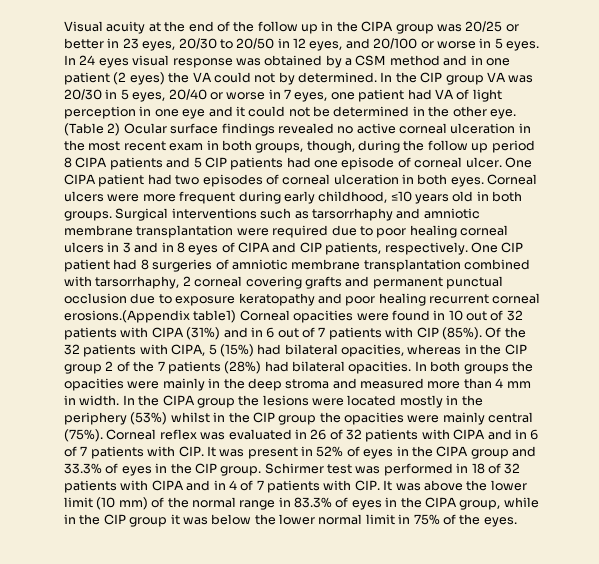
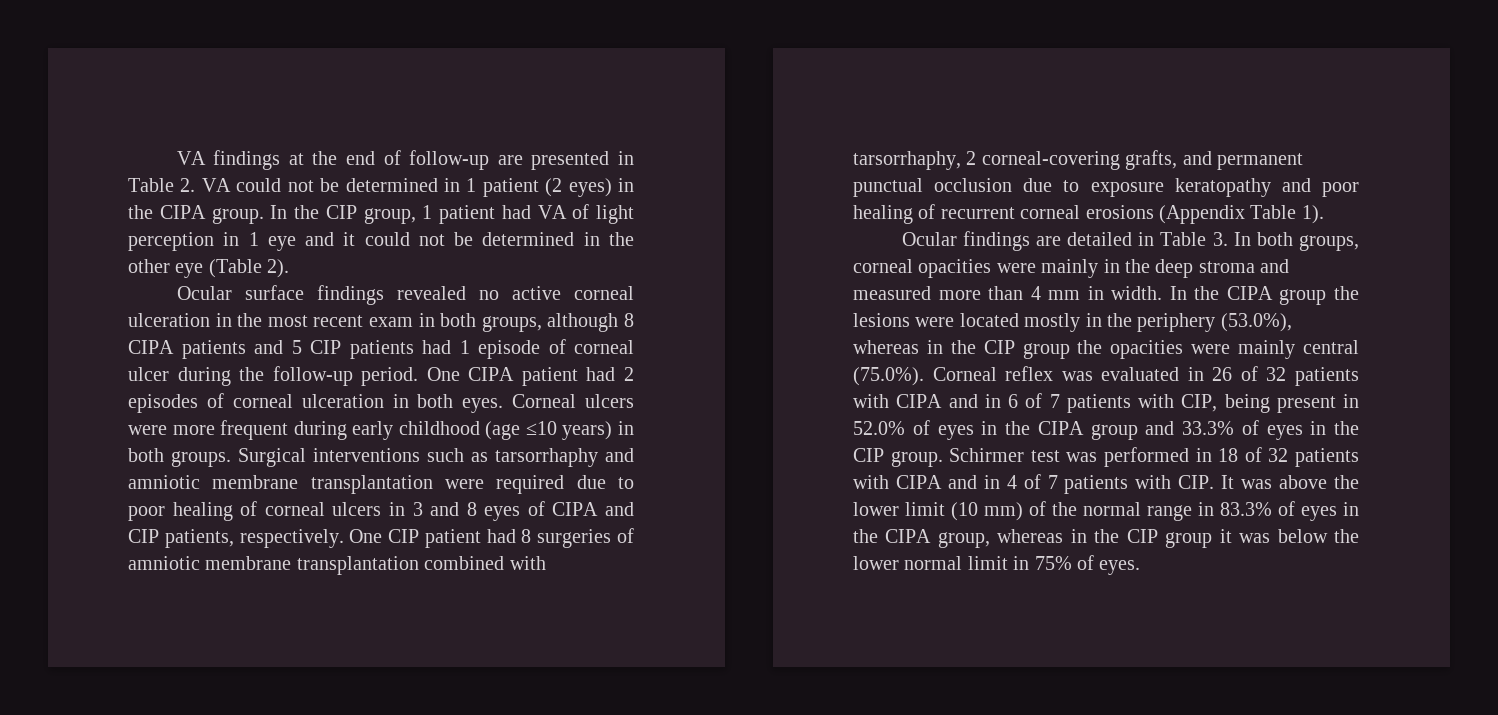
- Visual acuity at the end of the follow up in the CIPA group was 20/25 or better in 23 eyes, 20/30 to 20/50 in 12 eyes, and 20/100 or worse in 5 eyes. In 24 eyes visual response was obtained by a CSM method and in one patient (2 eyes) the VA could not by determined. In the CIP group VA was 20/30 in 5 eyes, 20/40 or worse in 7 eyes, one patient had VA of light perception in one eye and it could not be determined in the other eye. (Table 2) Ocular surface findings revealed no active corneal ulceration in the most recent exam in both groups, though, during the follow up period 8 CIPA patients and 5 CIP patients had one episode of corneal ulcer.
+ VA findings at the end of follow-up are presented in Table 2. VA could not be determined in 1 patient (2 eyes) in the CIPA group. In the CIP group, 1 patient had VA of light perception in 1 eye and it could not be determined in the other eye (Table 2).
+ Ocular surface findings revealed no active corneal ulceration in the most recent exam in both groups, although 8 CIPA patients and 5 CIP patients had 1 episode of corneal ulcer during the follow-up period.
- One CIPA patient had two episodes of corneal ulceration in both eyes.
+ One CIPA patient had 2 episodes of corneal ulceration in both eyes.
- Corneal ulcers were more frequent during early childhood, ≤10 years old in both groups.
+ Corneal ulcers were more frequent during early childhood (age ≤10 years) in both groups.
- Surgical interventions such as tarsorrhaphy and amniotic membrane transplantation were required due to poor healing corneal ulcers in 3 and in 8 eyes of CIPA and CIP patients, respectively.
+ Surgical interventions such as tarsorrhaphy and amniotic membrane transplantation were required due to poor healing of corneal ulcers in 3 and 8 eyes of CIPA and CIP patients, respectively.
- One CIP patient had 8 surgeries of amniotic membrane transplantation combined with tarsorrhaphy, 2 corneal covering grafts and permanent punctual occlusion due to exposure keratopathy and poor healing recurrent corneal erosions.(Appendix table1) Corneal opacities were found in 10 out of 32 patients with CIPA (31%) and in 6 out of 7 patients with CIP (85%). Of the 32 patients with CIPA, 5 (15%) had bilateral opacities, whereas in the CIP group 2 of the 7 patients (28%) had bilateral opacities. In both groups the opacities were mainly in the deep stroma and measured more than 4 mm in width.
+ One CIP patient had 8 surgeries of amniotic membrane transplantation combined with tarsorrhaphy, 2 corneal-covering grafts, and permanent punctual occlusion due to exposure keratopathy and poor healing of recurrent corneal erosions (Appendix Table 1).
+ Ocular findings are detailed in Table 3. In both groups, corneal opacities were mainly in the deep stroma and measured more than 4 mm in width.
- In the CIPA group the lesions were located mostly in the periphery (53%) whilst in the CIP group the opacities were mainly central (75%). Corneal reflex was evaluated in 26 of 32 patients with CIPA and in 6 of 7 patients with CIP. It was present in 52% of eyes in the CIPA group and 33.3% of eyes in the CIP group.
+ In the CIPA group the lesions were located mostly in the periphery (53.0%), whereas in the CIP group the opacities were mainly central (75.0%). Corneal reflex was evaluated in 26 of 32 patients with CIPA and in 6 of 7 patients with CIP, being present in 52.0% of eyes in the CIPA group and 33.3% of eyes in the CIP group.
- Schirmer test was performed in 18 of 32 patients with CIPA and in 4 of 7 patients with CIP. It was above the lower limit (10 mm) of the normal range in 83.3% of eyes in the CIPA group, while in the CIP group it was below the lower normal limit in 75% of the eyes.
+ Schirmer test was performed in 18 of 32 patients with CIPA and in 4 of 7 patients with CIP. It was above the lower limit (10 mm) of the normal range in 83.3% of eyes in the CIPA group, whereas in the CIP group it was below the lower normal limit in 75% of eyes.

